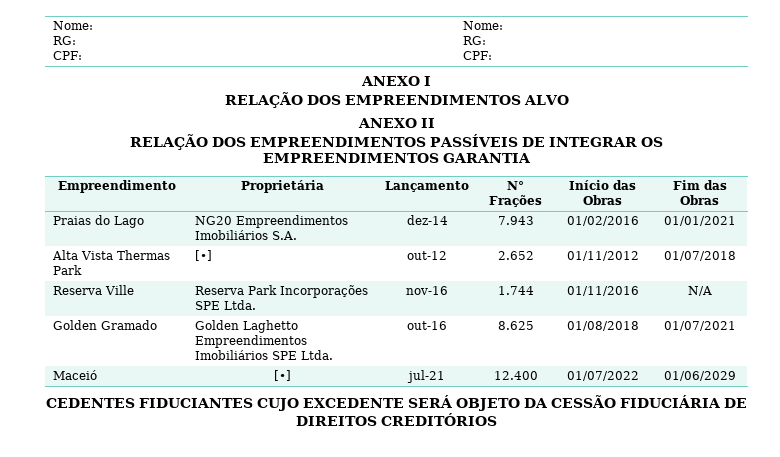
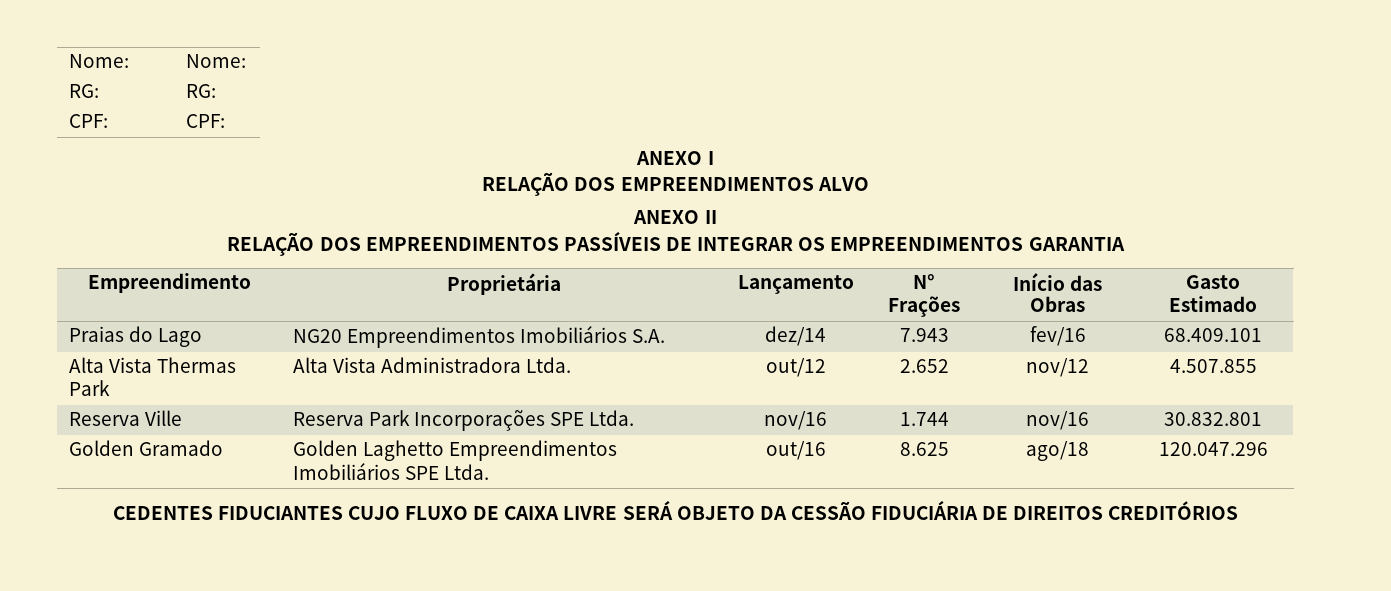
- Empreendimento | Proprietária | Lançamento | N° Frações | Início das Obras | Fim das Obras
+ Empreendimento | Proprietária | Lançamento | N° Frações | Início das Obras | Gasto Estimado
- Praias do Lago | NG20 Empreendimentos Imobiliários S.A. | dez-14 | 7.943 | 01/02/2016 | 01/01/2021
+ Praias do Lago | NG20 Empreendimentos Imobiliários S.A. | dez/14 | 7.943 | fev/16 | 68.409.101
- Alta Vista Thermas Park | [•] | out-12 | 2.652 | 01/11/2012 | 01/07/2018
+ Alta Vista Thermas Park | Alta Vista Administradora Ltda. | out/12 | 2.652 | nov/12 | 4.507.855
- Reserva Ville | Reserva Park Incorporações SPE Ltda. | nov-16 | 1.744 | 01/11/2016 | N/A
+ Reserva Ville | Reserva Park Incorporações SPE Ltda. | nov/16 | 1.744 | nov/16 | 30.832.801
- Golden Gramado | Golden Laghetto Empreendimentos Imobiliários SPE Ltda. | out-16 | 8.625 | 01/08/2018 | 01/07/2021
- Maceió | [•] | jul-21 | 12.400 | 01/07/2022 | 01/06/2029
+ Golden Gramado | Golden Laghetto Empreendimentos Imobiliários SPE Ltda. | out/16 | 8.625 | ago/18 | 120.047.296
- CEDENTES FIDUCIANTES CUJO EXCEDENTE SERÁ OBJETO DA CESSÃO FIDUCIÁRIA DE DIREITOS CREDITÓRIOS
+ CEDENTES FIDUCIANTES CUJO FLUXO DE CAIXA LIVRE SERÁ OBJETO DA CESSÃO FIDUCIÁRIA DE DIREITOS CREDITÓRIOS

